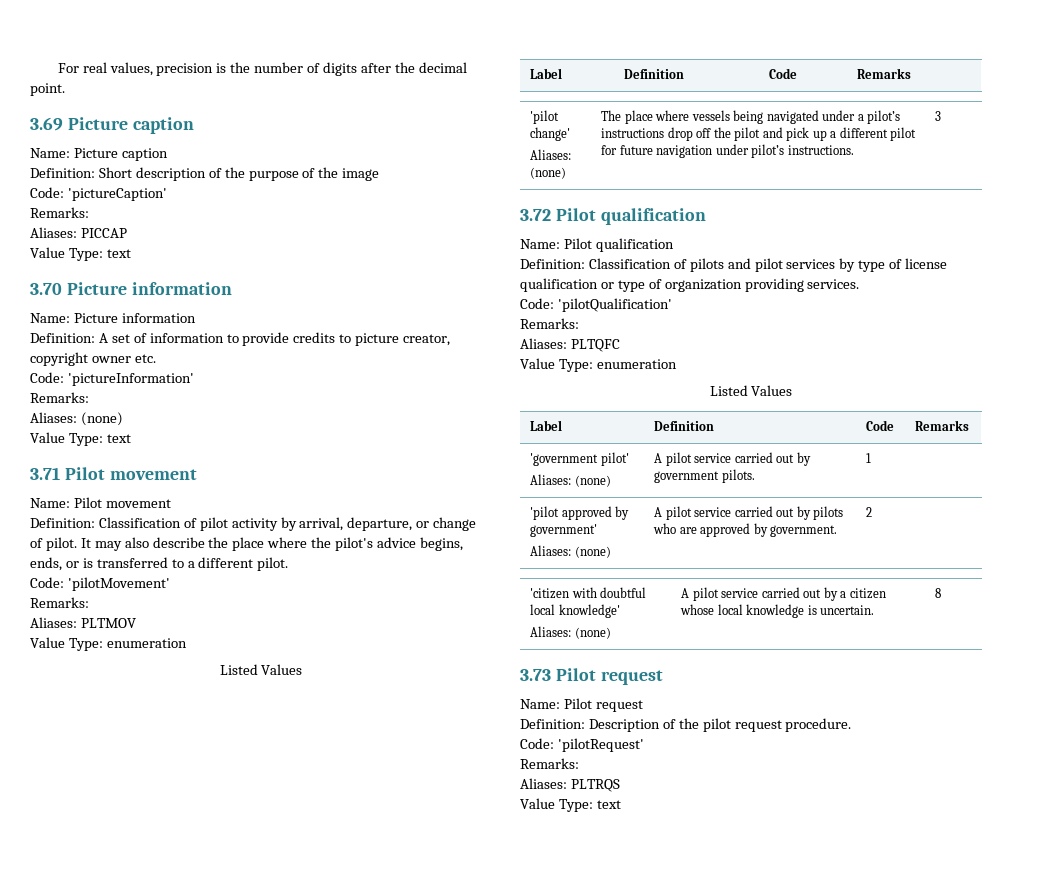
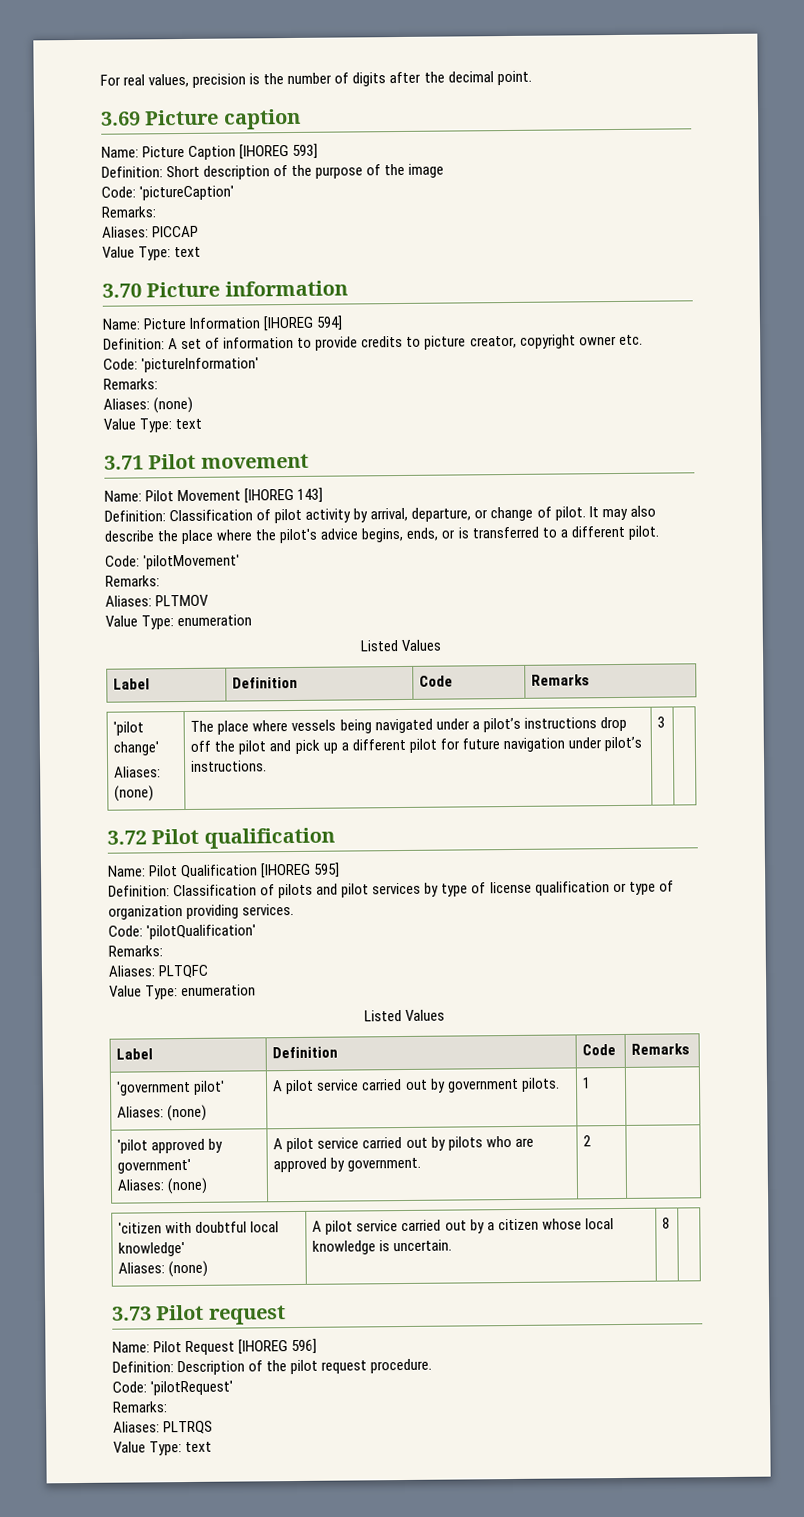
- Name: Picture caption
+ Name: Picture Caption [IHOREG 593]
- Name: Picture information
+ Name: Picture Information [IHOREG 594]
- Name: Pilot movement
+ Name: Pilot Movement [IHOREG 143]
- Name: Pilot qualification
+ Name: Pilot Qualification [IHOREG 595]
- Name: Pilot request
+ Name: Pilot Request [IHOREG 596]

